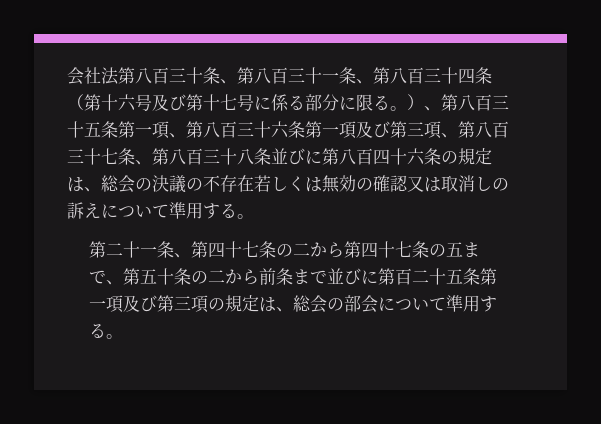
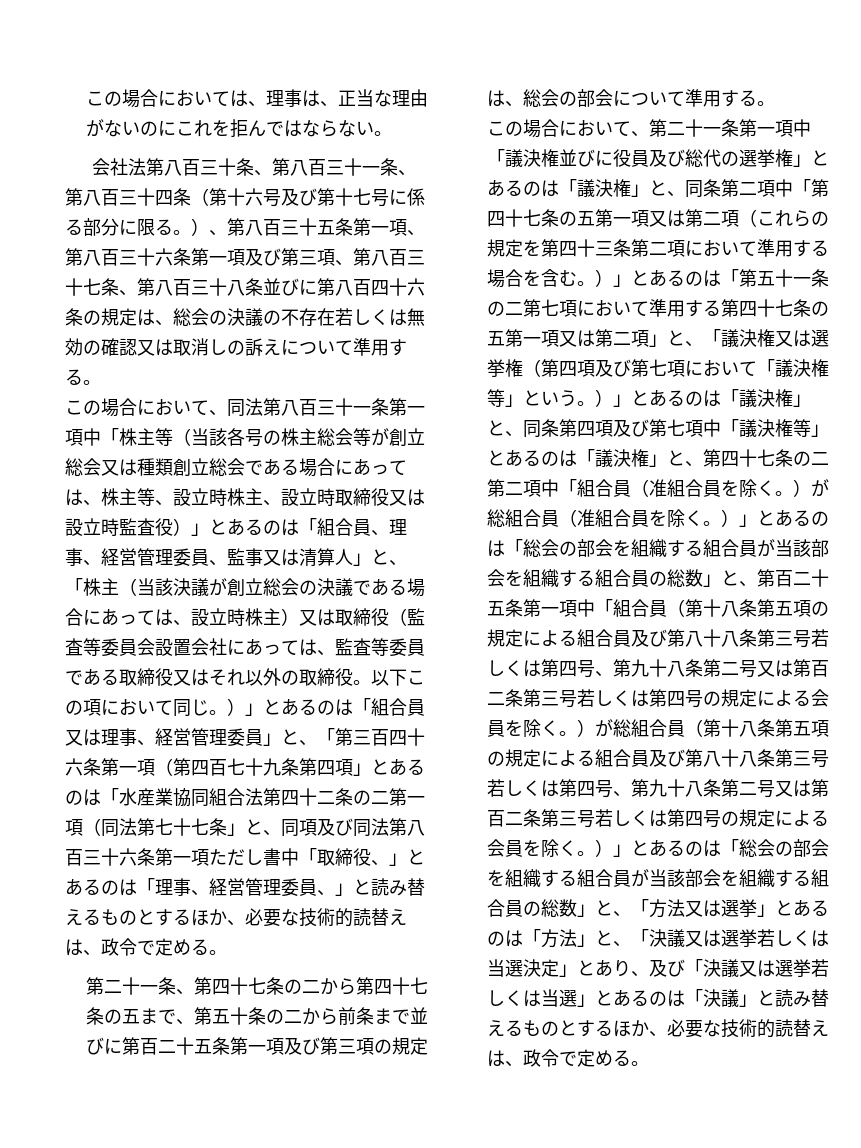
+ この場合においては、理事は、正当な理由がないのにこれを拒んではならない。
+ この場合において、同法第八百三十一条第一項中「株主等（当該各号の株主総会等が創立総会又は種類創立総会である場合にあっては、株主等、設立時株主、設立時取締役又は設立時監査役）」とあるのは「組合員、理事、経営管理委員、監事又は清算人」と、「株主（当該決議が創立総会の決議である場合にあっては、設立時株主）又は取締役（監査等委員会設置会社にあっては、監査等委員である取締役又はそれ以外の取締役。以下この項において同じ。）」とあるのは「組合員又は理事、経営管理委員」と、「第三百四十六条第一項（第四百七十九条第四項」とあるのは「水産業協同組合法第四十二条の二第一項（同法第七十七条」と、同項及び同法第八百三十六条第一項ただし書中「取締役、」とあるのは「理事、経営管理委員、」と読み替えるものとするほか、必要な技術的読替えは、政令で定める。
+ この場合において、第二十一条第一項中「議決権並びに役員及び総代の選挙権」とあるのは「議決権」と、同条第二項中「第四十七条の五第一項又は第二項（これらの規定を第四十三条第二項において準用する場合を含む。）」とあるのは「第五十一条の二第七項において準用する第四十七条の五第一項又は第二項」と、「議決権又は選挙権（第四項及び第七項において「議決権等」という。）」とあるのは「議決権」と、同条第四項及び第七項中「議決権等」とあるのは「議決権」と、第四十七条の二第二項中「組合員（准組合員を除く。）が総組合員（准組合員を除く。）」とあるのは「総会の部会を組織する組合員が当該部会を組織する組合員の総数」と、第百二十五条第一項中「組合員（第十八条第五項の規定による組合員及び第八十八条第三号若しくは第四号、第九十八条第二号又は第百二条第三号若しくは第四号の規定による会員を除く。）が総組合員（第十八条第五項の規定による組合員及び第八十八条第三号若しくは第四号、第九十八条第二号又は第百二条第三号若しくは第四号の規定による会員を除く。）」とあるのは「総会の部会を組織する組合員が当該部会を組織する組合員の総数」と、「方法又は選挙」とあるのは「方法」と、「決議又は選挙若しくは当選決定」とあり、及び「決議又は選挙若しくは当選」とあるのは「決議」と読み替えるものとするほか、必要な技術的読替えは、政令で定める。

